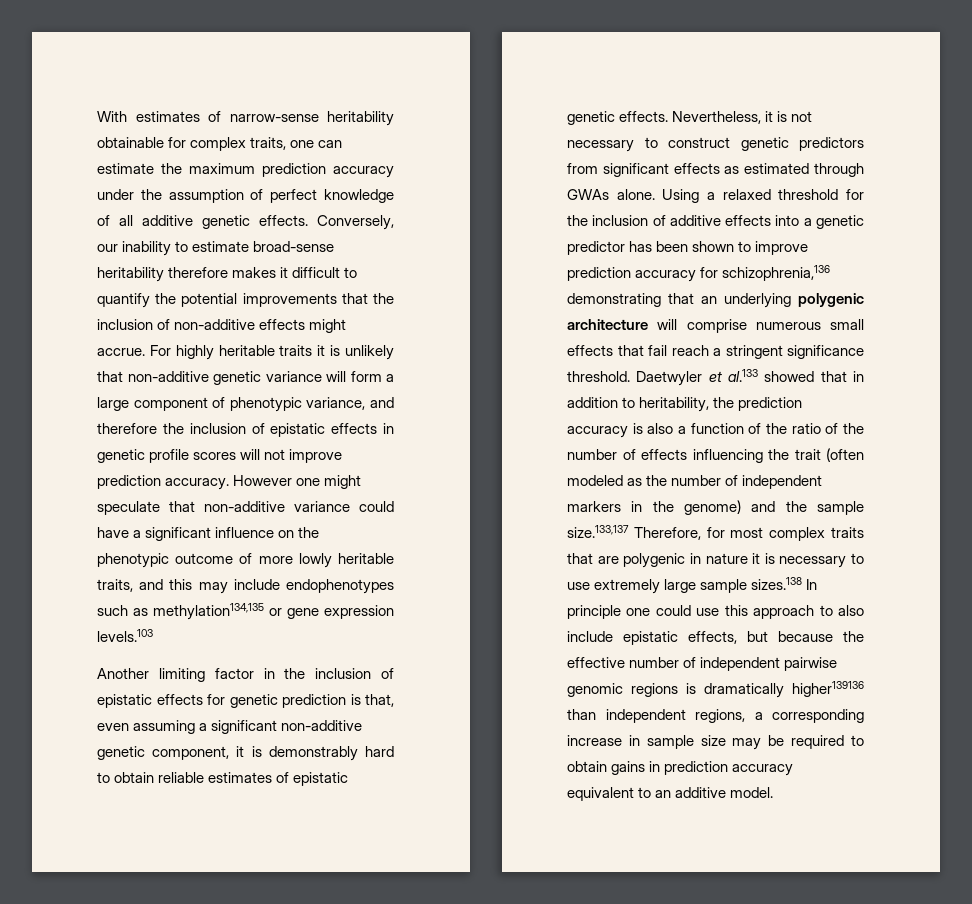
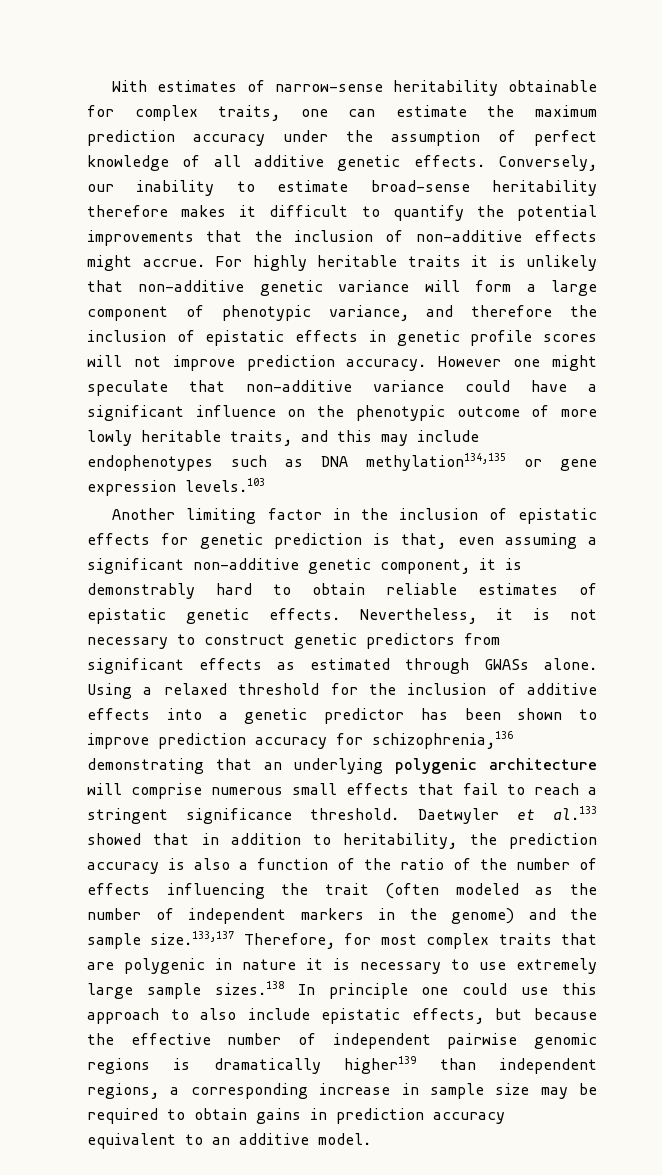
- However one might speculate that non-additive variance could have a significant influence on the phenotypic outcome of more lowly heritable traits, and this may include endophenotypes such as methylation134,135 or gene expression levels.103
+ However one might speculate that non-additive variance could have a significant influence on the phenotypic outcome of more lowly heritable traits, and this may include endophenotypes such as DNA methylation134,135 or gene expression levels.103
- Nevertheless, it is not necessary to construct genetic predictors from significant effects as estimated through GWAs alone.
+ Nevertheless, it is not necessary to construct genetic predictors from significant effects as estimated through GWASs alone.
- Using a relaxed threshold for the inclusion of additive effects into a genetic predictor has been shown to improve prediction accuracy for schizophrenia,136 demonstrating that an underlying polygenic architecture will comprise numerous small effects that fail reach a stringent significance threshold.
+ Using a relaxed threshold for the inclusion of additive effects into a genetic predictor has been shown to improve prediction accuracy for schizophrenia,136 demonstrating that an underlying polygenic architecture will comprise numerous small effects that fail to reach a stringent significance threshold.
- Daetwyler et al.133 showed that in addition to heritability, the prediction accuracy is also a function of the ratio of the number of effects influencing the trait (often modeled as the number of independent markers in the genome) and the sample size.133,137 Therefore, for most complex traits that are polygenic in nature it is necessary to use extremely large sample sizes.138 In principle one could use this approach to also include epistatic effects, but because the effective number of independent pairwise genomic regions is dramatically higher139136 than independent regions, a corresponding increase in sample size may be required to obtain gains in prediction accuracy equivalent to an additive model.
+ Daetwyler et al.133 showed that in addition to heritability, the prediction accuracy is also a function of the ratio of the number of effects influencing the trait (often modeled as the number of independent markers in the genome) and the sample size.133,137 Therefore, for most complex traits that are polygenic in nature it is necessary to use extremely large sample sizes.138 In principle one could use this approach to also include epistatic effects, but because the effective number of independent pairwise genomic regions is dramatically higher139 than independent regions, a corresponding increase in sample size may be required to obtain gains in prediction accuracy equivalent to an additive model.

